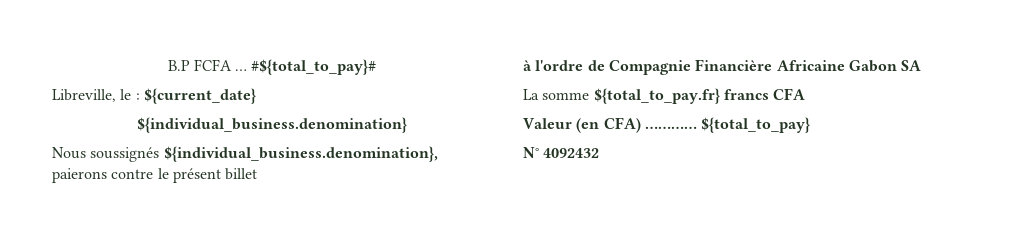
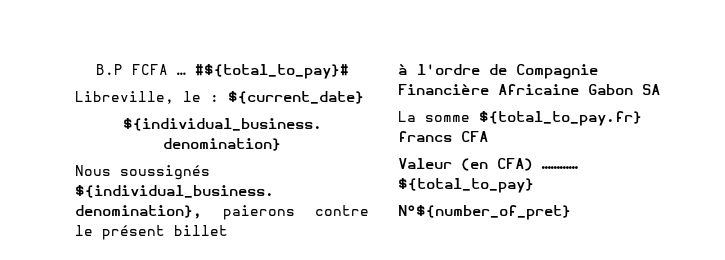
- N° 4092432
+ N°${number_of_pret}

